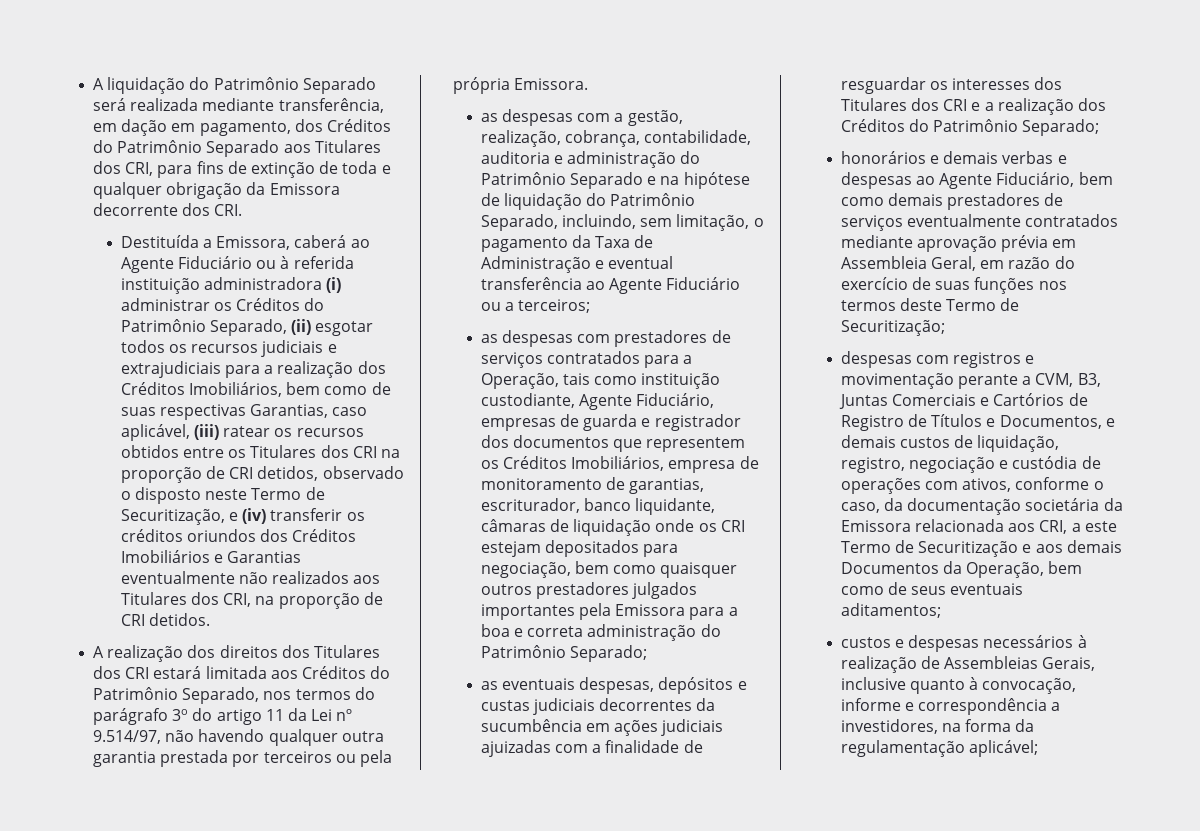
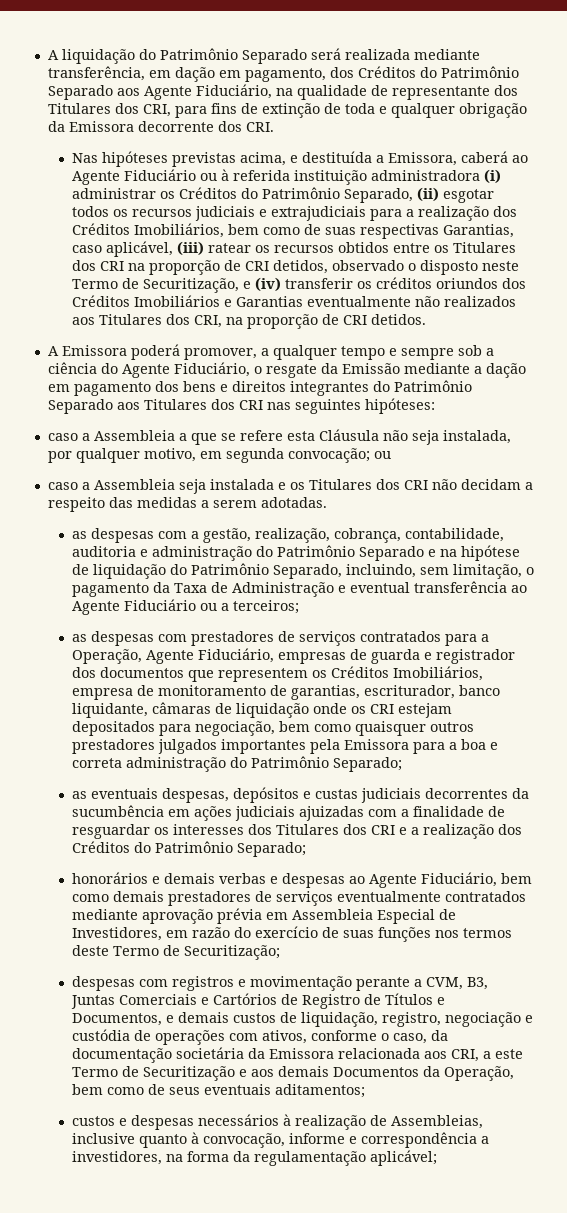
- A liquidação do Patrimônio Separado será realizada mediante transferência, em dação em pagamento, dos Créditos do Patrimônio Separado aos Titulares dos CRI, para fins de extinção de toda e qualquer obrigação da Emissora decorrente dos CRI.
+ A liquidação do Patrimônio Separado será realizada mediante transferência, em dação em pagamento, dos Créditos do Patrimônio Separado aos Agente Fiduciário, na qualidade de representante dos Titulares dos CRI, para fins de extinção de toda e qualquer obrigação da Emissora decorrente dos CRI.
- Destituída a Emissora, caberá ao Agente Fiduciário ou à referida instituição administradora (i) administrar os Créditos do Patrimônio Separado, (ii) esgotar todos os recursos judiciais e extrajudiciais para a realização dos Créditos Imobiliários, bem como de suas respectivas Garantias, caso aplicável, (iii) ratear os recursos obtidos entre os Titulares dos CRI na proporção de CRI detidos, observado o disposto neste Termo de Securitização, e (iv) transferir os créditos oriundos dos Créditos Imobiliários e Garantias eventualmente não realizados aos Titulares dos CRI, na proporção de CRI detidos.
+ Nas hipóteses previstas acima, e destituída a Emissora, caberá ao Agente Fiduciário ou à referida instituição administradora (i) administrar os Créditos do Patrimônio Separado, (ii) esgotar todos os recursos judiciais e extrajudiciais para a realização dos Créditos Imobiliários, bem como de suas respectivas Garantias, caso aplicável, (iii) ratear os recursos obtidos entre os Titulares dos CRI na proporção de CRI detidos, observado o disposto neste Termo de Securitização, e (iv) transferir os créditos oriundos dos Créditos Imobiliários e Garantias eventualmente não realizados aos Titulares dos CRI, na proporção de CRI detidos.
- A realização dos direitos dos Titulares dos CRI estará limitada aos Créditos do Patrimônio Separado, nos termos do parágrafo 3o do artigo 11 da Lei nº 9.514/97, não havendo qualquer outra garantia prestada por terceiros ou pela própria Emissora.
+ A Emissora poderá promover, a qualquer tempo e sempre sob a ciência do Agente Fiduciário, o resgate da Emissão mediante a dação em pagamento dos bens e direitos integrantes do Patrimônio Separado aos Titulares dos CRI nas seguintes hipóteses:
+ caso a Assembleia a que se refere esta Cláusula não seja instalada, por qualquer motivo, em segunda convocação; ou
+ caso a Assembleia seja instalada e os Titulares dos CRI não decidam a respeito das medidas a serem adotadas.
- as despesas com prestadores de serviços contratados para a Operação, tais como instituição custodiante, Agente Fiduciário, empresas de guarda e registrador dos documentos que representem os Créditos Imobiliários, empresa de monitoramento de garantias, escriturador, banco liquidante, câmaras de liquidação onde os CRI estejam depositados para negociação, bem como quaisquer outros prestadores julgados importantes pela Emissora para a boa e correta administração do Patrimônio Separado;
+ as despesas com prestadores de serviços contratados para a Operação, Agente Fiduciário, empresas de guarda e registrador dos documentos que representem os Créditos Imobiliários, empresa de monitoramento de garantias, escriturador, banco liquidante, câmaras de liquidação onde os CRI estejam depositados para negociação, bem como quaisquer outros prestadores julgados importantes pela Emissora para a boa e correta administração do Patrimônio Separado;
- honorários e demais verbas e despesas ao Agente Fiduciário, bem como demais prestadores de serviços eventualmente contratados mediante aprovação prévia em Assembleia Geral, em razão do exercício de suas funções nos termos deste Termo de Securitização;
+ honorários e demais verbas e despesas ao Agente Fiduciário, bem como demais prestadores de serviços eventualmente contratados mediante aprovação prévia em Assembleia Especial de Investidores, em razão do exercício de suas funções nos termos deste Termo de Securitização;
- custos e despesas necessários à realização de Assembleias Gerais, inclusive quanto à convocação, informe e correspondência a investidores, na forma da regulamentação aplicável;
+ custos e despesas necessários à realização de Assembleias, inclusive quanto à convocação, informe e correspondência a investidores, na forma da regulamentação aplicável;

